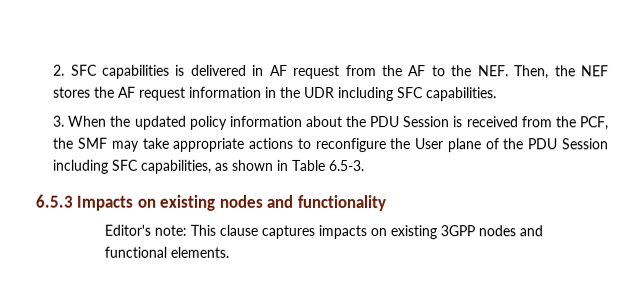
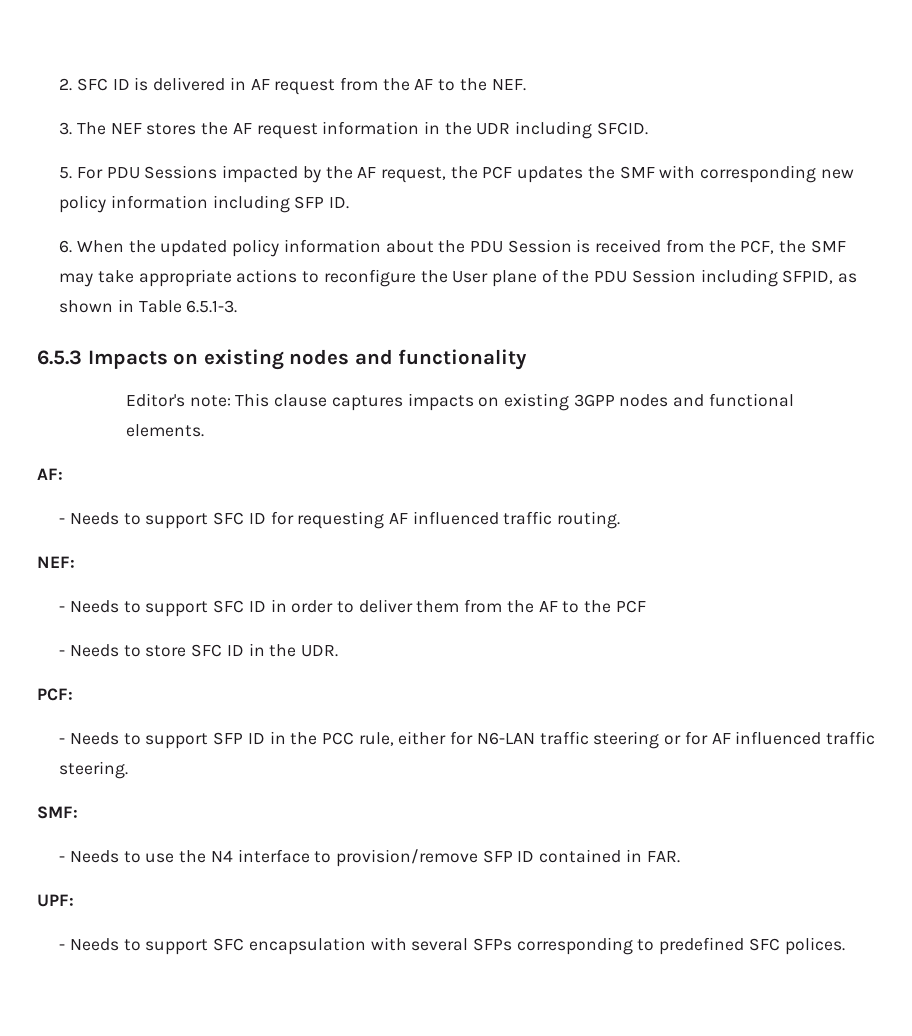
- 2. SFC capabilities is delivered in AF request from the AF to the NEF. Then, the NEF stores the AF request information in the UDR including SFC capabilities.
- 3. When the updated policy information about the PDU Session is received from the PCF, the SMF may take appropriate actions to reconfigure the User plane of the PDU Session including SFC capabilities, as shown in Table 6.5-3.
+ 2. SFC ID is delivered in AF request from the AF to the NEF.
+ 3. The NEF stores the AF request information in the UDR including SFCID.
+ 5. For PDU Sessions impacted by the AF request, the PCF updates the SMF with corresponding new policy information including SFP ID.
+ 6. When the updated policy information about the PDU Session is received from the PCF, the SMF may take appropriate actions to reconfigure the User plane of the PDU Session including SFPID, as shown in Table 6.5.1-3.
+ AF:
+ - Needs to support SFC ID for requesting AF influenced traffic routing.
+ NEF:
+ - Needs to support SFC ID in order to deliver them from the AF to the PCF
+ - Needs to store SFC ID in the UDR.
+ PCF:
+ - Needs to support SFP ID in the PCC rule, either for N6-LAN traffic steering or for AF influenced traffic steering.
+ SMF:
+ - Needs to use the N4 interface to provision/remove SFP ID contained in FAR.
+ UPF:
+ - Needs to support SFC encapsulation with several SFPs corresponding to predefined SFC polices.

